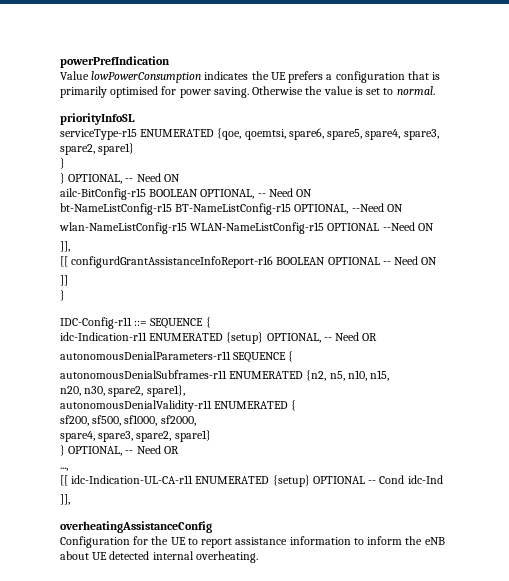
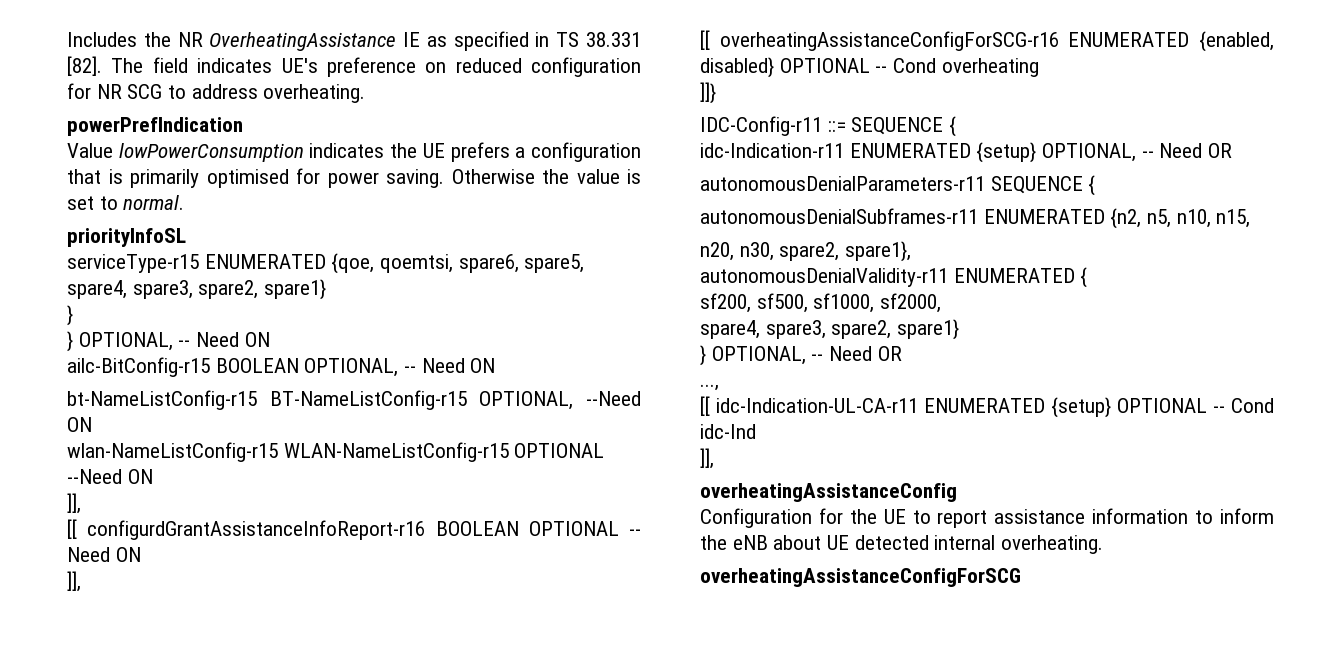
+ Includes the NR OverheatingAssistance IE as specified in TS 38.331 [82]. The field indicates UE's preference on reduced configuration for NR SCG to address overheating.
  [[ configurdGrantAssistanceInfoReport-r16 BOOLEAN OPTIONAL -- Need ON
- ]]
- }
+ ]],
+ [[ overheatingAssistanceConfigForSCG-r16 ENUMERATED {enabled, disabled} OPTIONAL -- Cond overheating
+ ]]}
+ overheatingAssistanceConfigForSCG

